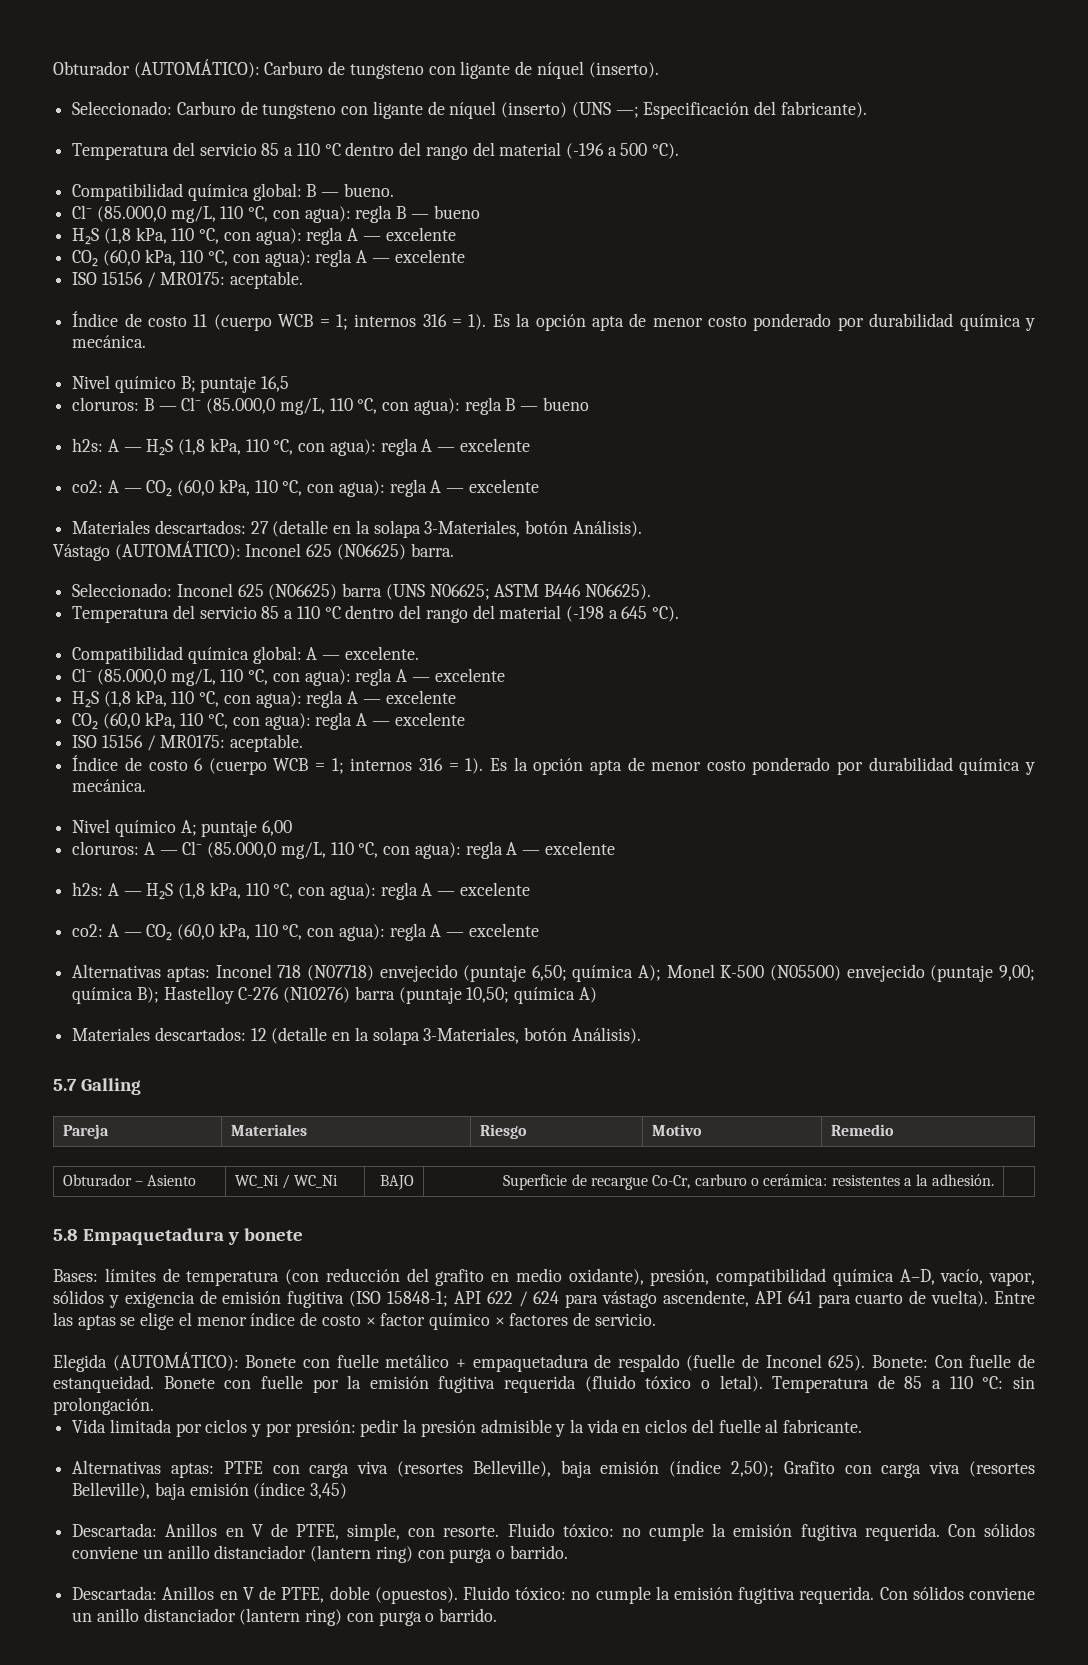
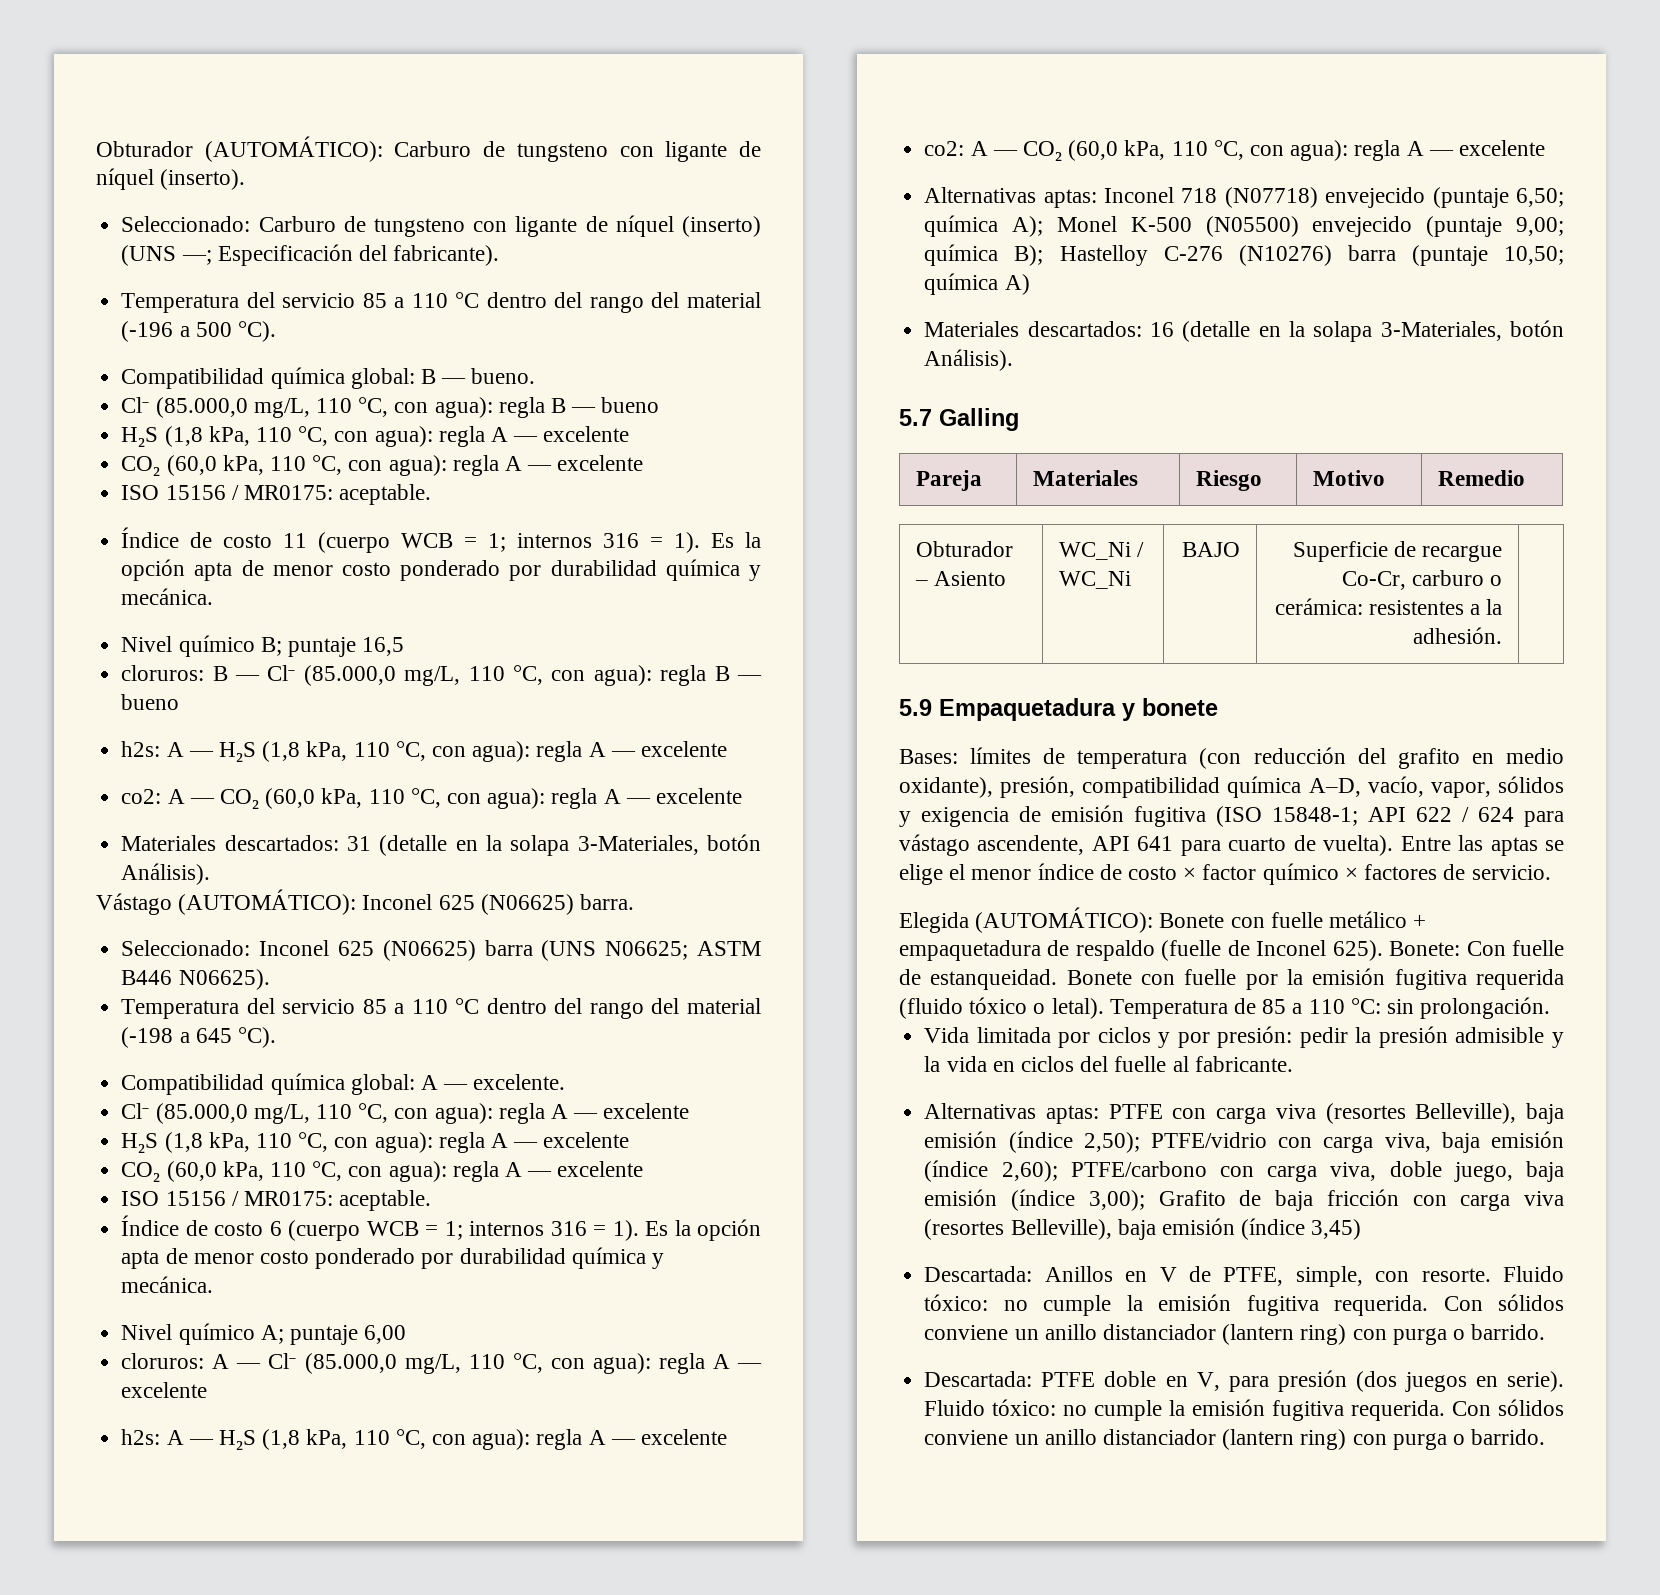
- Materiales descartados: 27 (detalle en la solapa 3-Materiales, botón Análisis).
+ Materiales descartados: 31 (detalle en la solapa 3-Materiales, botón Análisis).
- Materiales descartados: 12 (detalle en la solapa 3-Materiales, botón Análisis).
+ Materiales descartados: 16 (detalle en la solapa 3-Materiales, botón Análisis).
- 5.8 Empaquetadura y bonete
+ 5.9 Empaquetadura y bonete
- Alternativas aptas: PTFE con carga viva (resortes Belleville), baja emisión (índice 2,50); Grafito con carga viva (resortes Belleville), baja emisión (índice 3,45)
+ Alternativas aptas: PTFE con carga viva (resortes Belleville), baja emisión (índice 2,50); PTFE/vidrio con carga viva, baja emisión (índice 2,60); PTFE/carbono con carga viva, doble juego, baja emisión (índice 3,00); Grafito de baja fricción con carga viva (resortes Belleville), baja emisión (índice 3,45)
- Descartada: Anillos en V de PTFE, doble (opuestos).
+ Descartada: PTFE doble en V, para presión (dos juegos en serie).

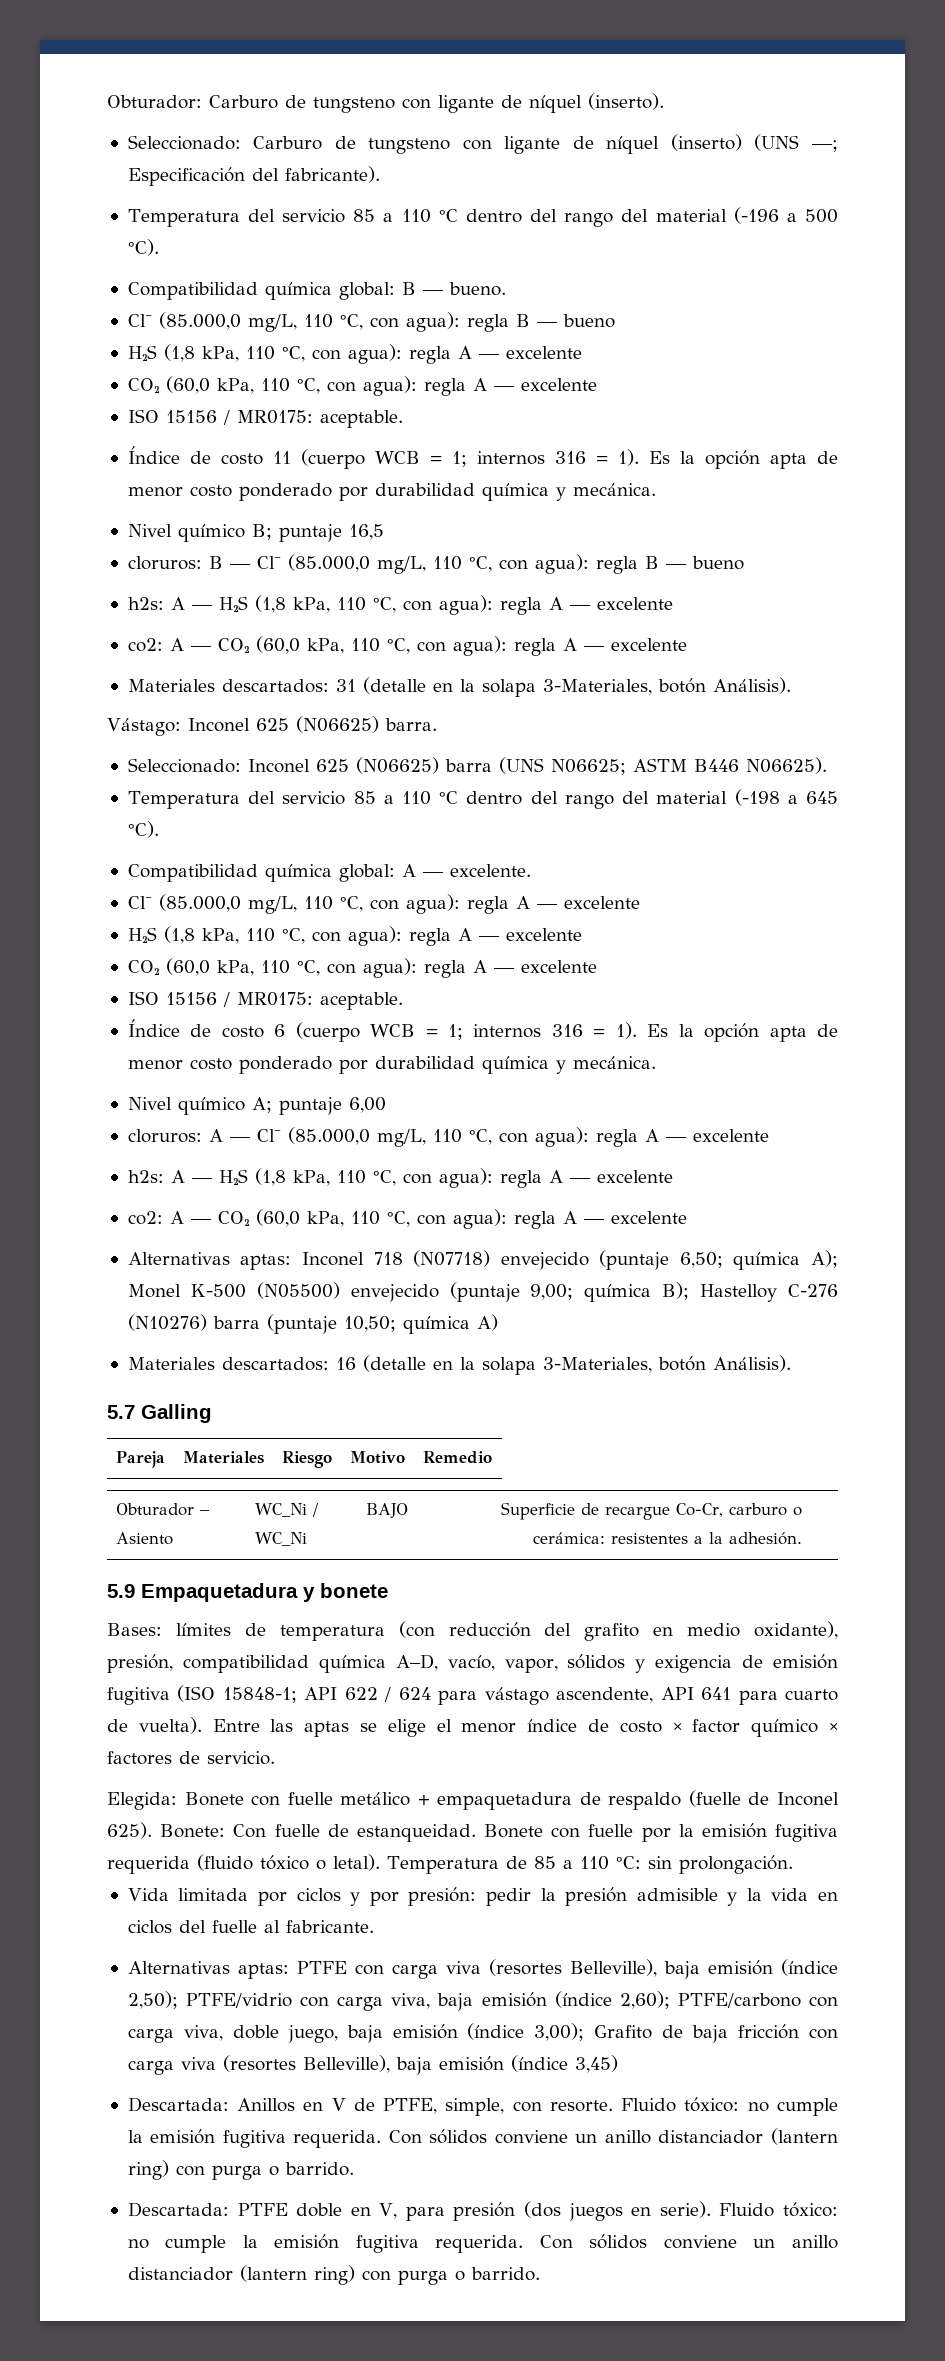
- Obturador (AUTOMÁTICO): Carburo de tungsteno con ligante de níquel (inserto).
+ Obturador: Carburo de tungsteno con ligante de níquel (inserto).
- Vástago (AUTOMÁTICO): Inconel 625 (N06625) barra.
+ Vástago: Inconel 625 (N06625) barra.
- Elegida (AUTOMÁTICO): Bonete con fuelle metálico + empaquetadura de respaldo (fuelle de Inconel 625).
+ Elegida: Bonete con fuelle metálico + empaquetadura de respaldo (fuelle de Inconel 625).

